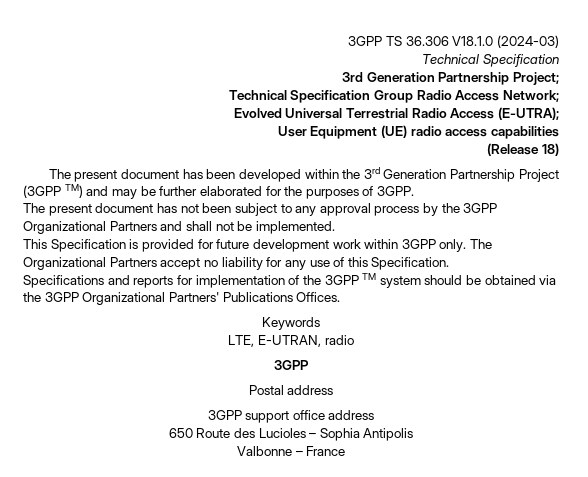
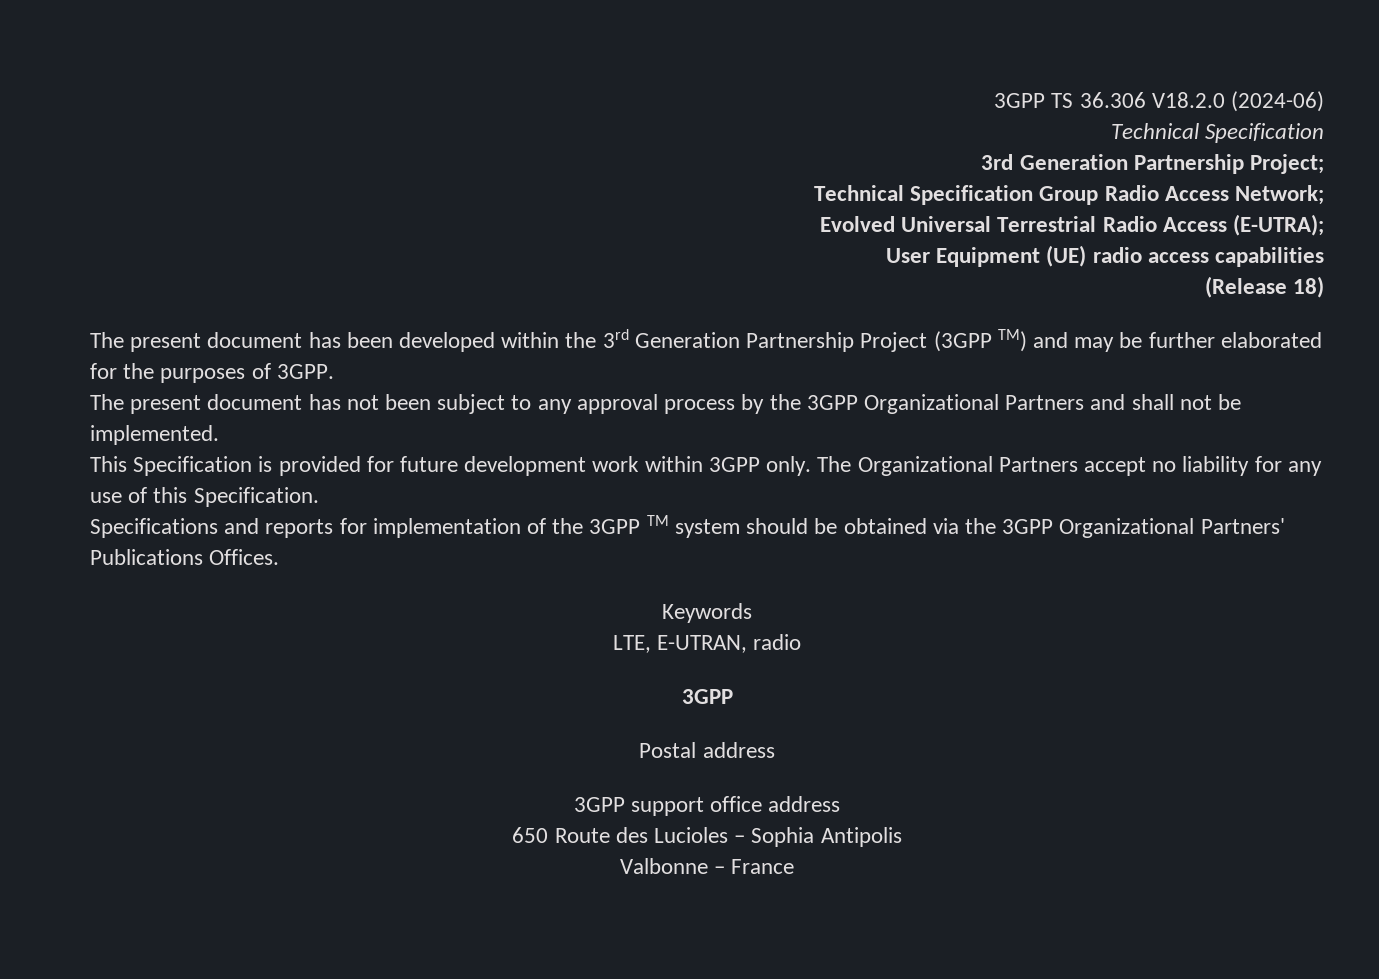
- 3GPP TS 36.306 V18.1.0 (2024-03)
+ 3GPP TS 36.306 V18.2.0 (2024-06)

